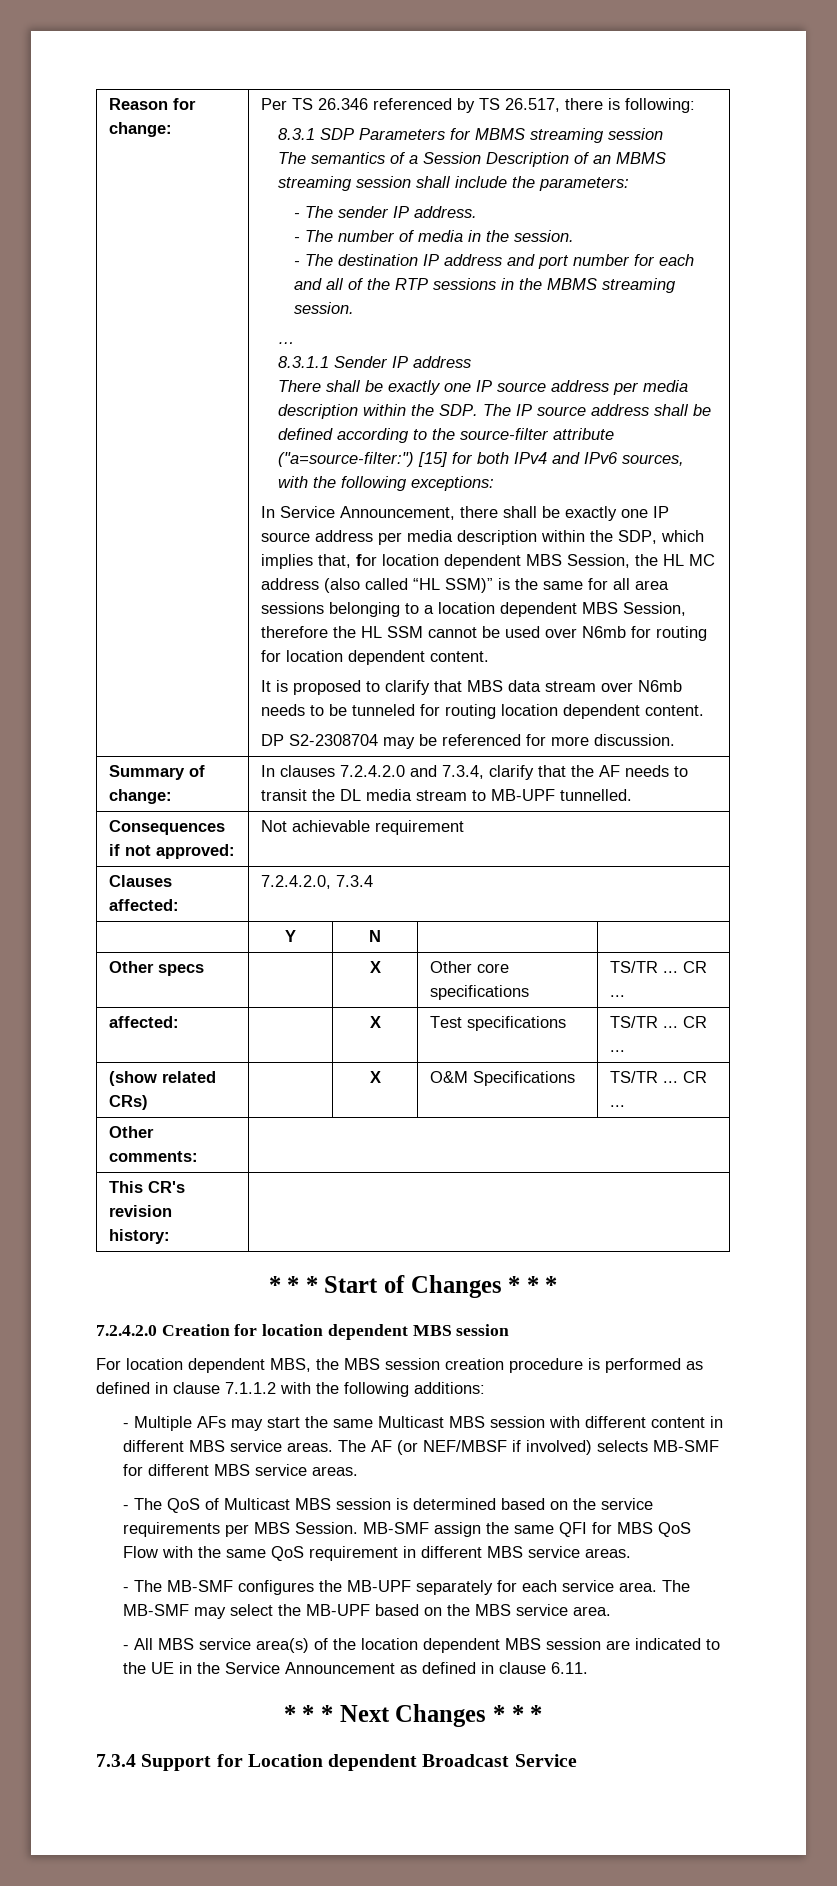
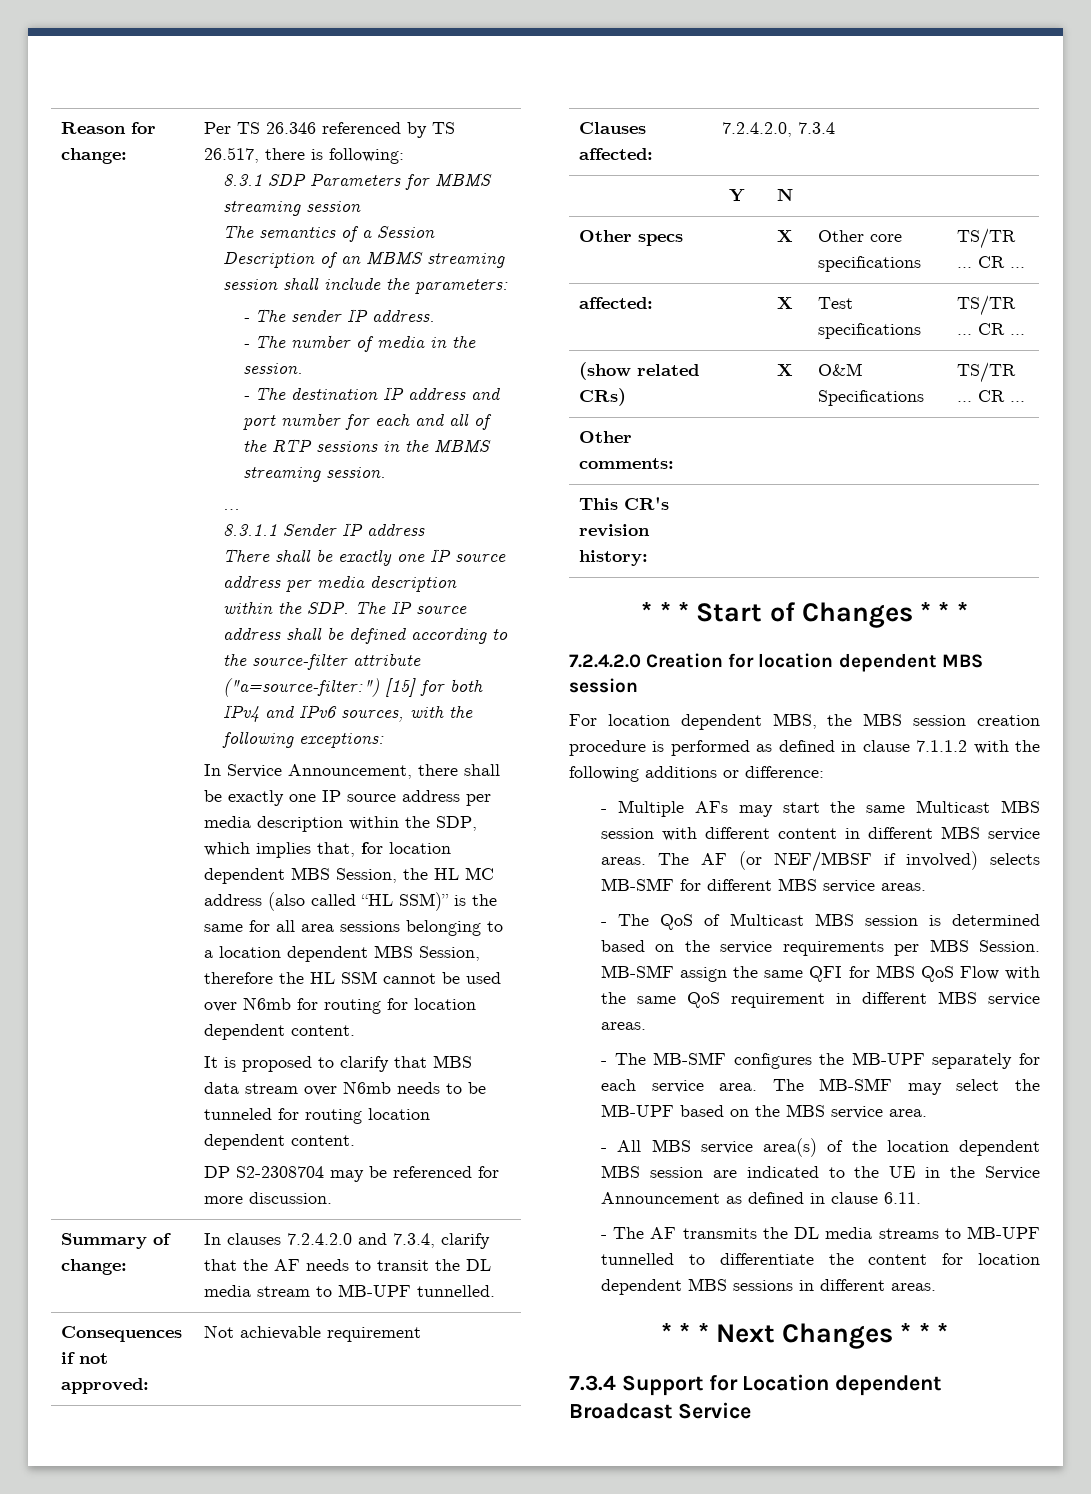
- For location dependent MBS, the MBS session creation procedure is performed as defined in clause 7.1.1.2 with the following additions:
+ For location dependent MBS, the MBS session creation procedure is performed as defined in clause 7.1.1.2 with the following additions or difference:
+ - The AF transmits the DL media streams to MB-UPF tunnelled to differentiate the content for location dependent MBS sessions in different areas.

